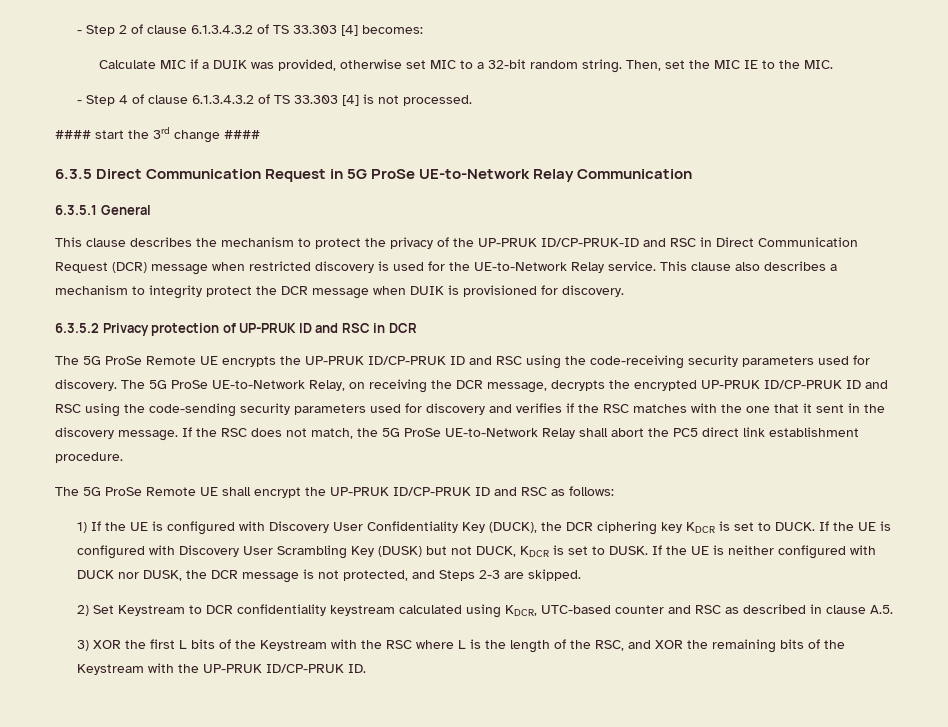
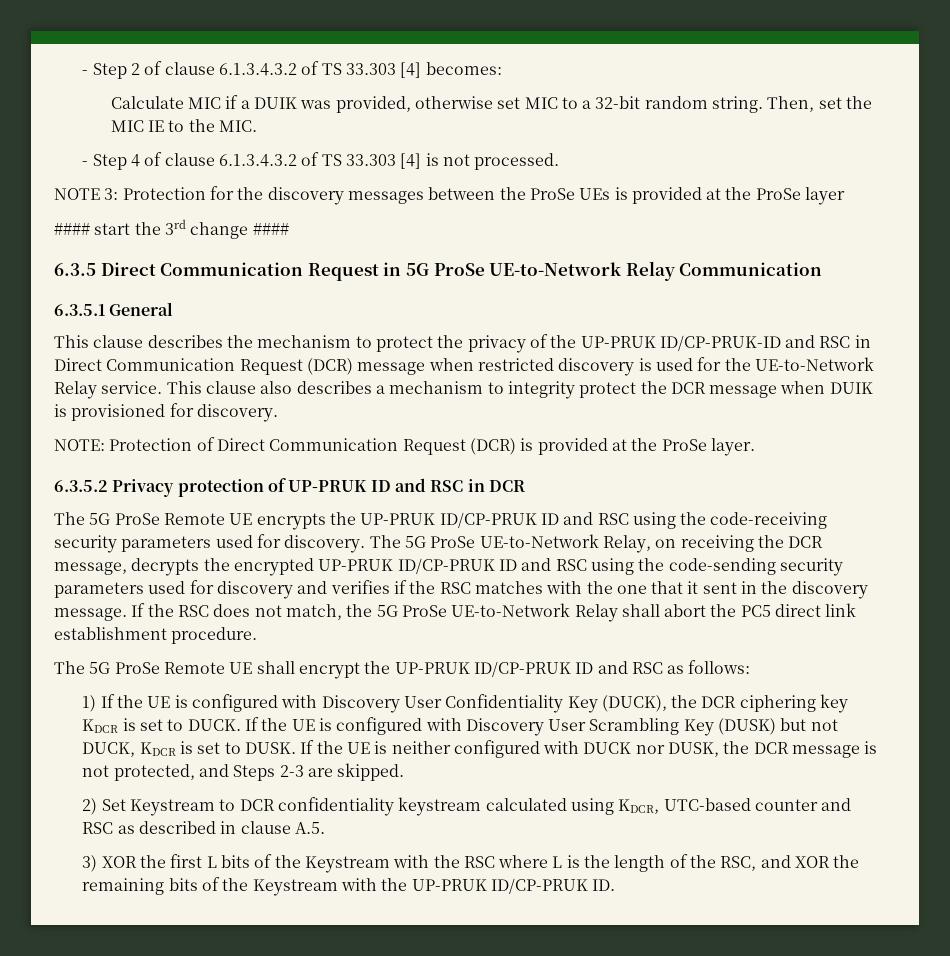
+ NOTE 3: Protection for the discovery messages between the ProSe UEs is provided at the ProSe layer
+ NOTE: Protection of Direct Communication Request (DCR) is provided at the ProSe layer.

